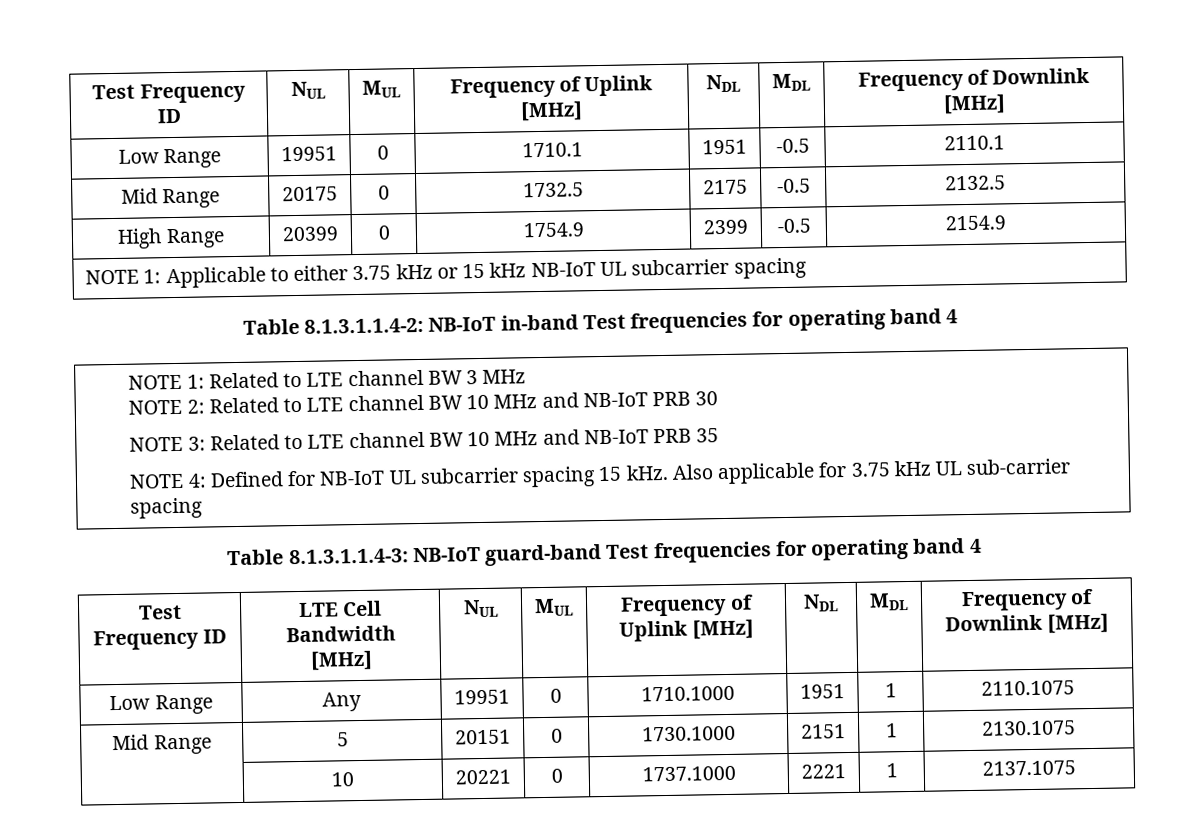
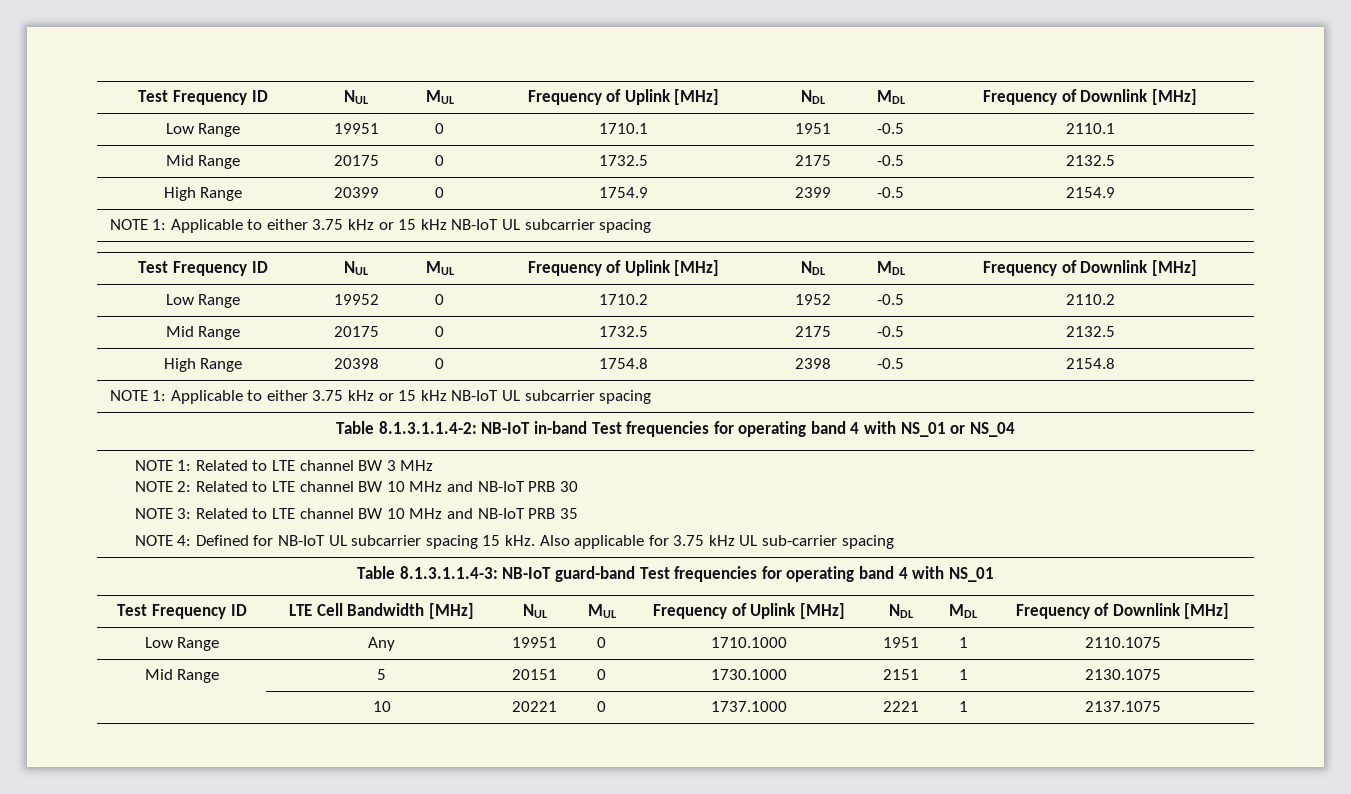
  High Range | 20399 | 0 | 1754.9 | 2399 | -0.5 | 2154.9
+ NOTE 1: Applicable to either 3.75 kHz or 15 kHz NB-IoT UL subcarrier spacing
+ Test Frequency ID | NUL | MUL | Frequency of Uplink [MHz] | NDL | MDL | Frequency of Downlink [MHz]
+ Low Range | 19952 | 0 | 1710.2 | 1952 | -0.5 | 2110.2
+ Mid Range | 20175 | 0 | 1732.5 | 2175 | -0.5 | 2132.5
+ High Range | 20398 | 0 | 1754.8 | 2398 | -0.5 | 2154.8
- Table 8.1.3.1.1.4-2: NB-IoT in-band Test frequencies for operating band 4
+ Table 8.1.3.1.1.4-2: NB-IoT in-band Test frequencies for operating band 4 with NS_01 or NS_04
- Table 8.1.3.1.1.4-3: NB-IoT guard-band Test frequencies for operating band 4
+ Table 8.1.3.1.1.4-3: NB-IoT guard-band Test frequencies for operating band 4 with NS_01

